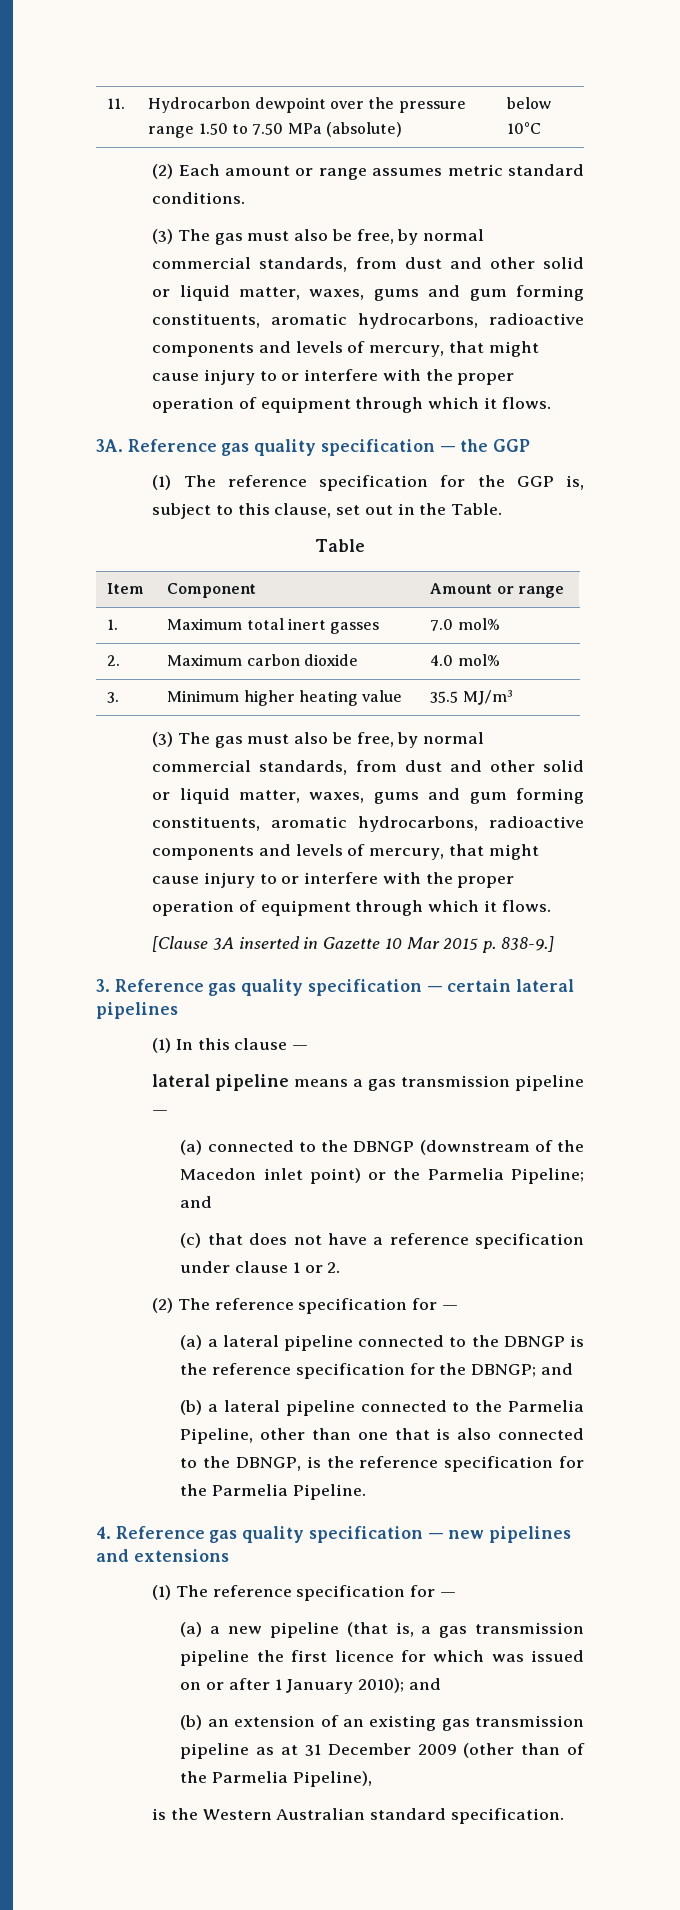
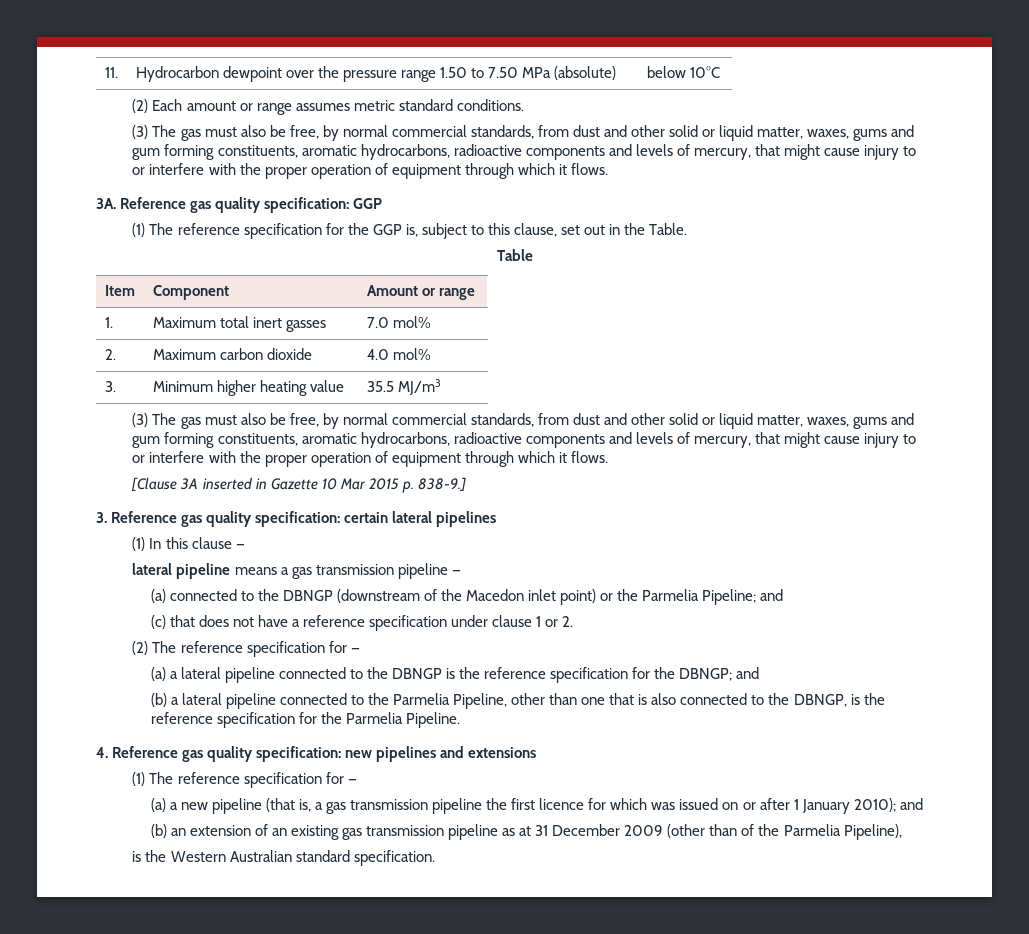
- Reference gas quality specification — the GGP
+ Reference gas quality specification: GGP
- 3. Reference gas quality specification — certain lateral pipelines
+ 3. Reference gas quality specification: certain lateral pipelines
- 4. Reference gas quality specification — new pipelines and extensions
+ 4. Reference gas quality specification: new pipelines and extensions

